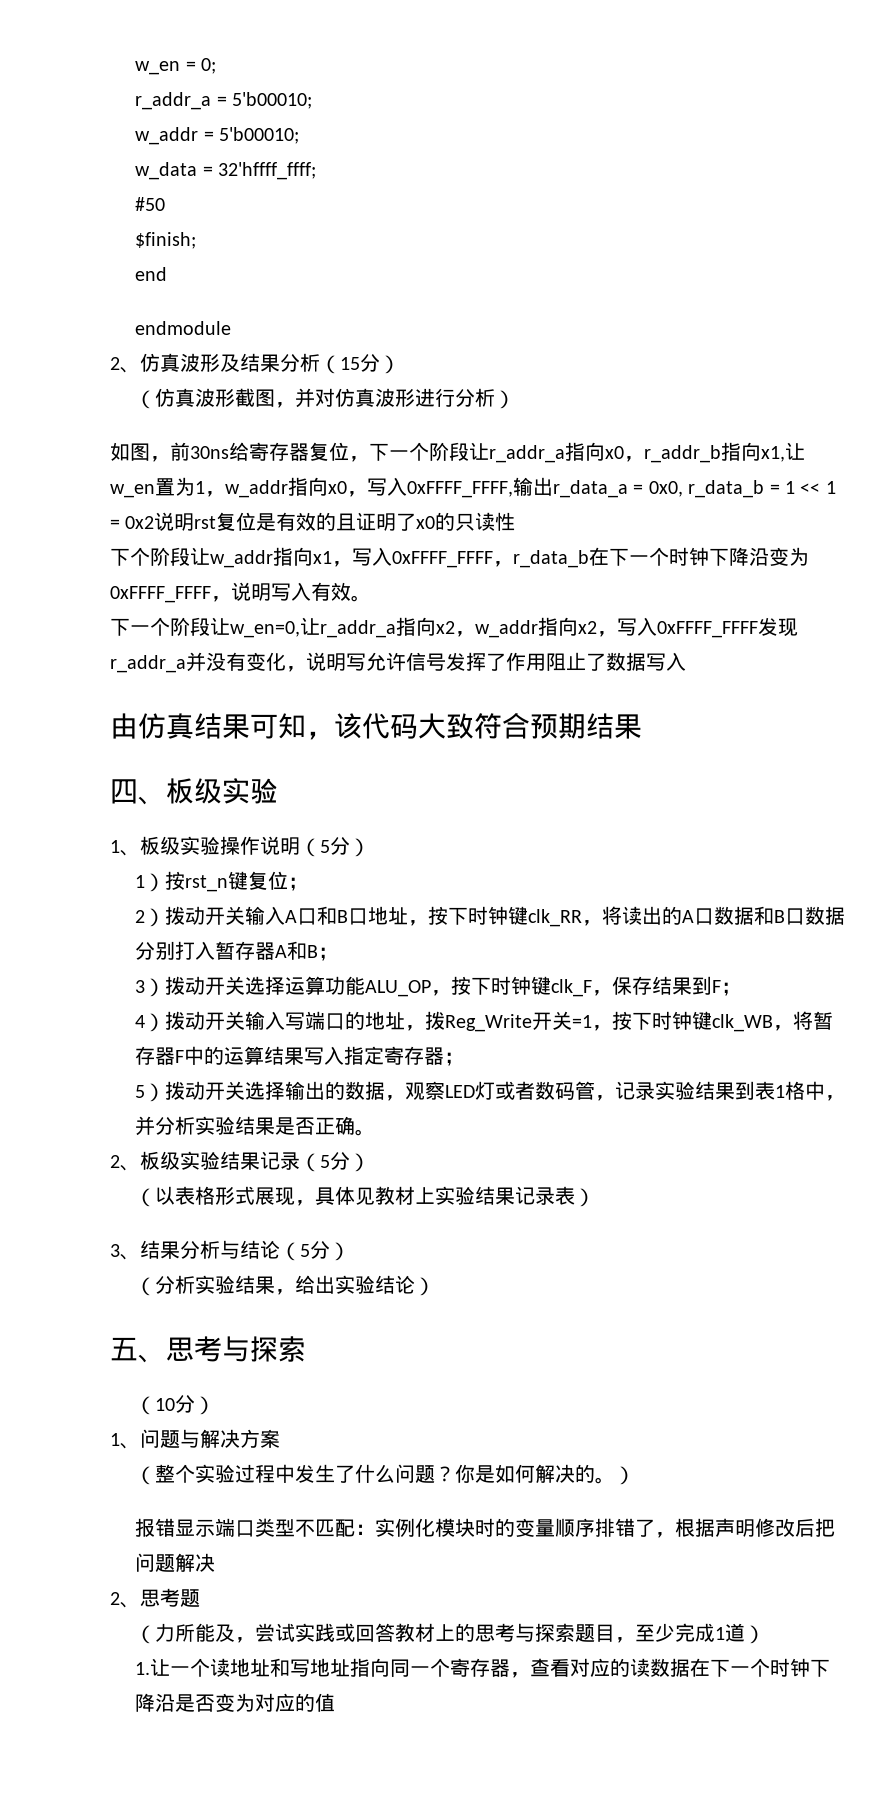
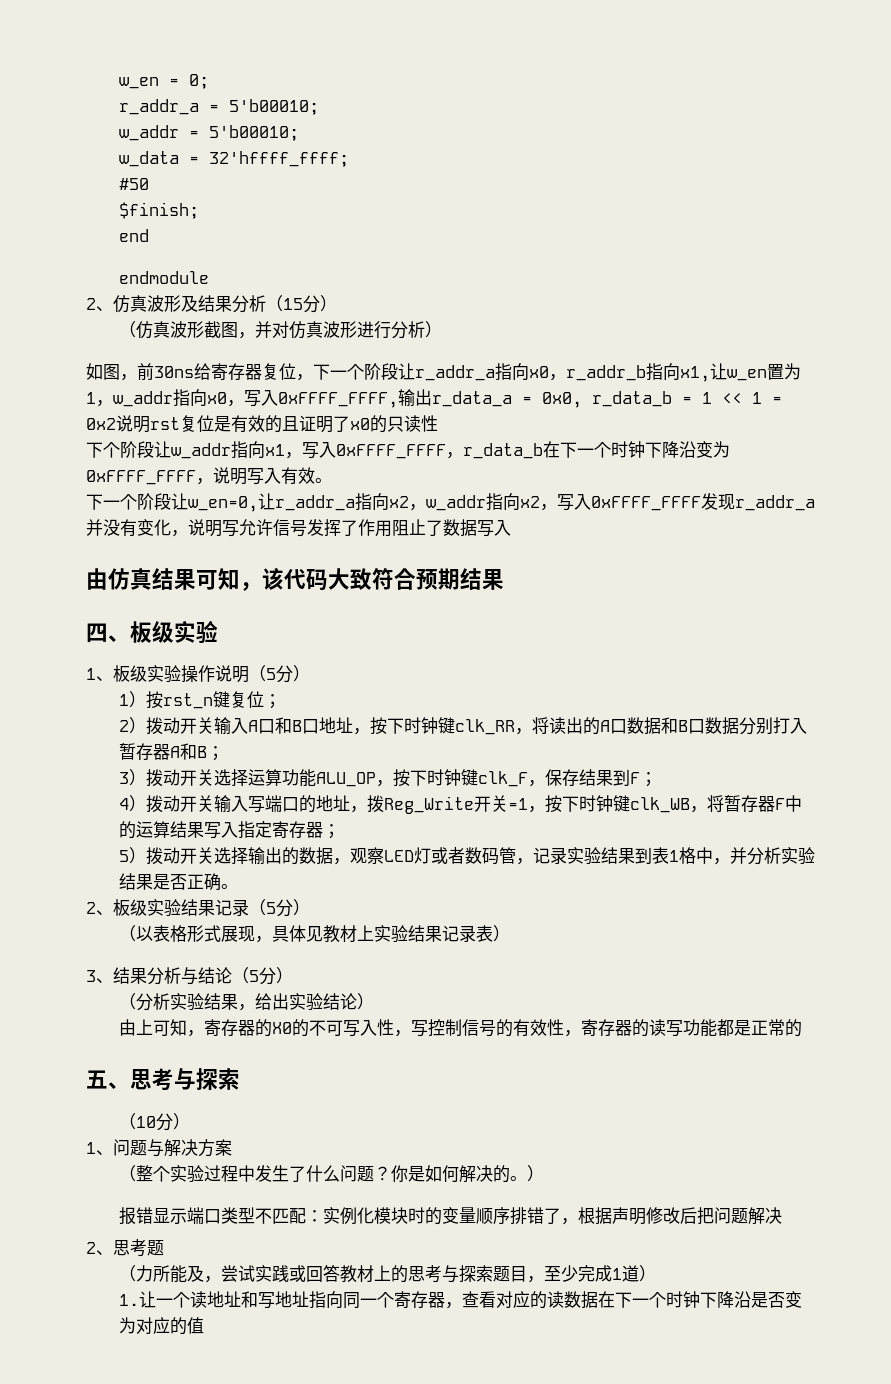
+ 由上可知，寄存器的X0的不可写入性，写控制信号的有效性，寄存器的读写功能都是正常的

